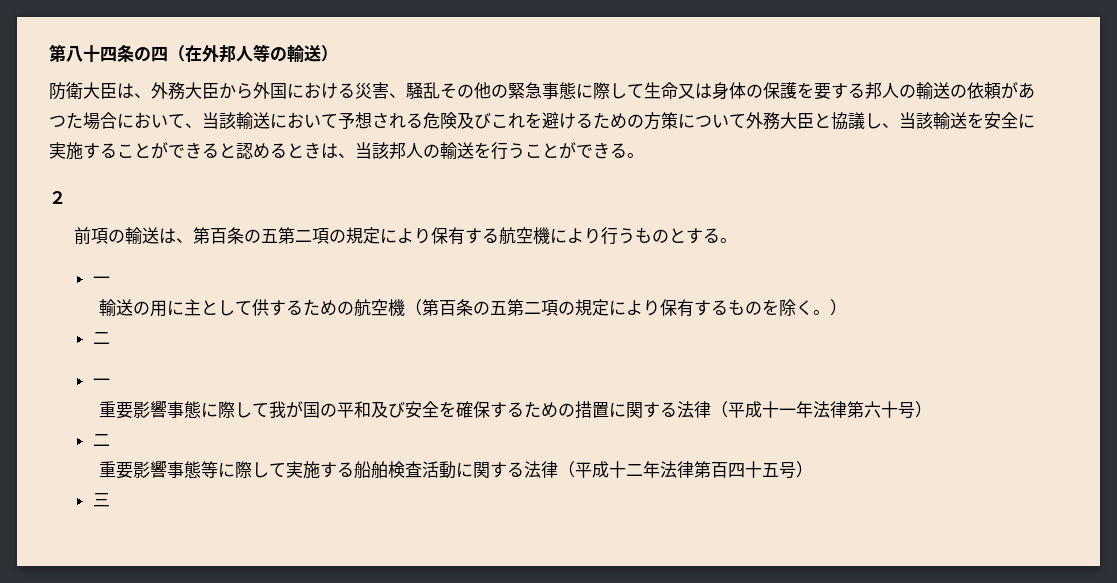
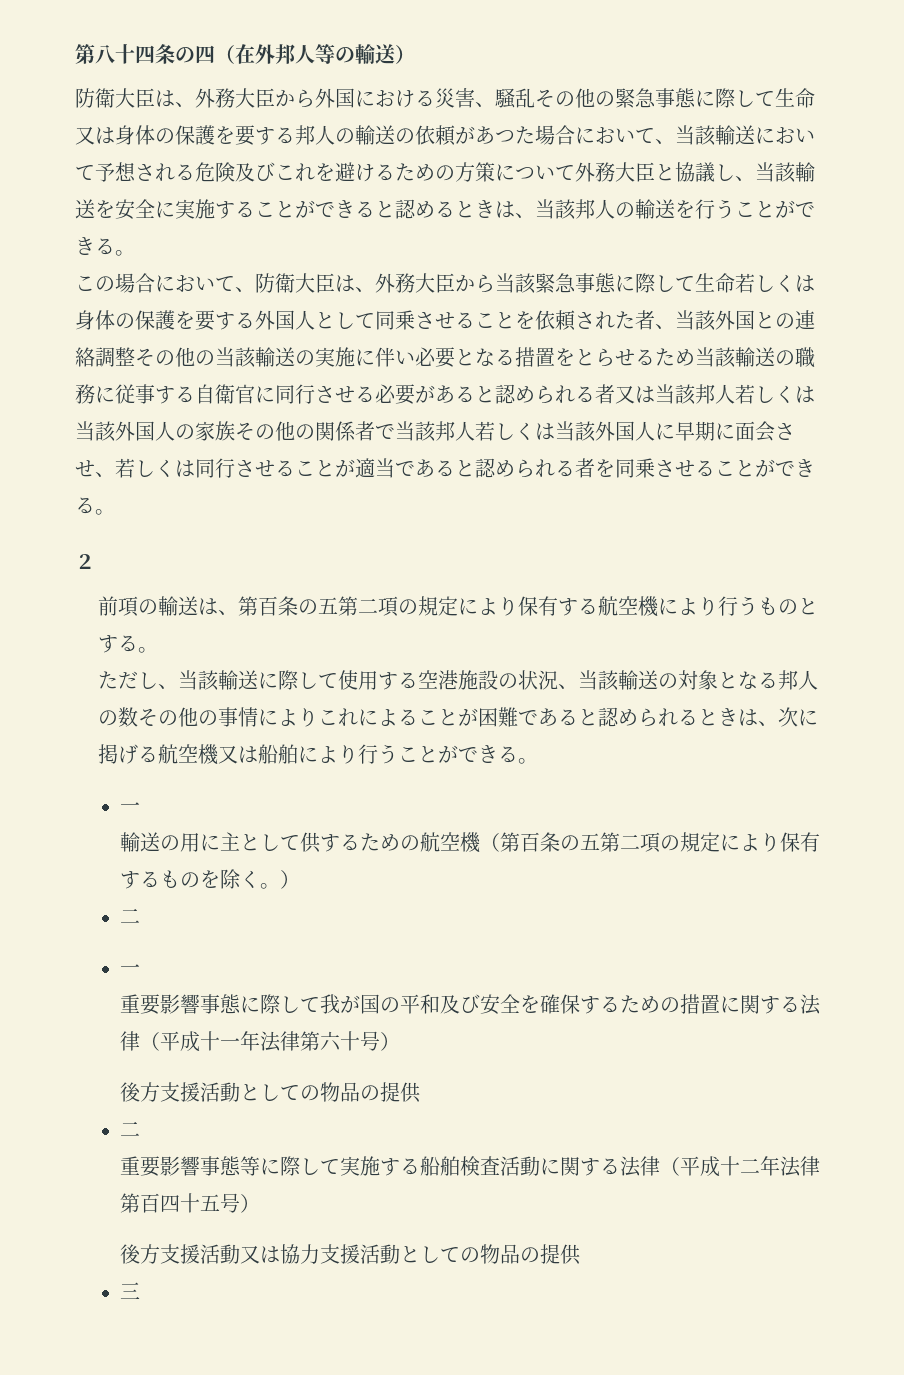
+ この場合において、防衛大臣は、外務大臣から当該緊急事態に際して生命若しくは身体の保護を要する外国人として同乗させることを依頼された者、当該外国との連絡調整その他の当該輸送の実施に伴い必要となる措置をとらせるため当該輸送の職務に従事する自衛官に同行させる必要があると認められる者又は当該邦人若しくは当該外国人の家族その他の関係者で当該邦人若しくは当該外国人に早期に面会させ、若しくは同行させることが適当であると認められる者を同乗させることができる。
+ ただし、当該輸送に際して使用する空港施設の状況、当該輸送の対象となる邦人の数その他の事情によりこれによることが困難であると認められるときは、次に掲げる航空機又は船舶により行うことができる。
+ 後方支援活動としての物品の提供
+ 後方支援活動又は協力支援活動としての物品の提供

